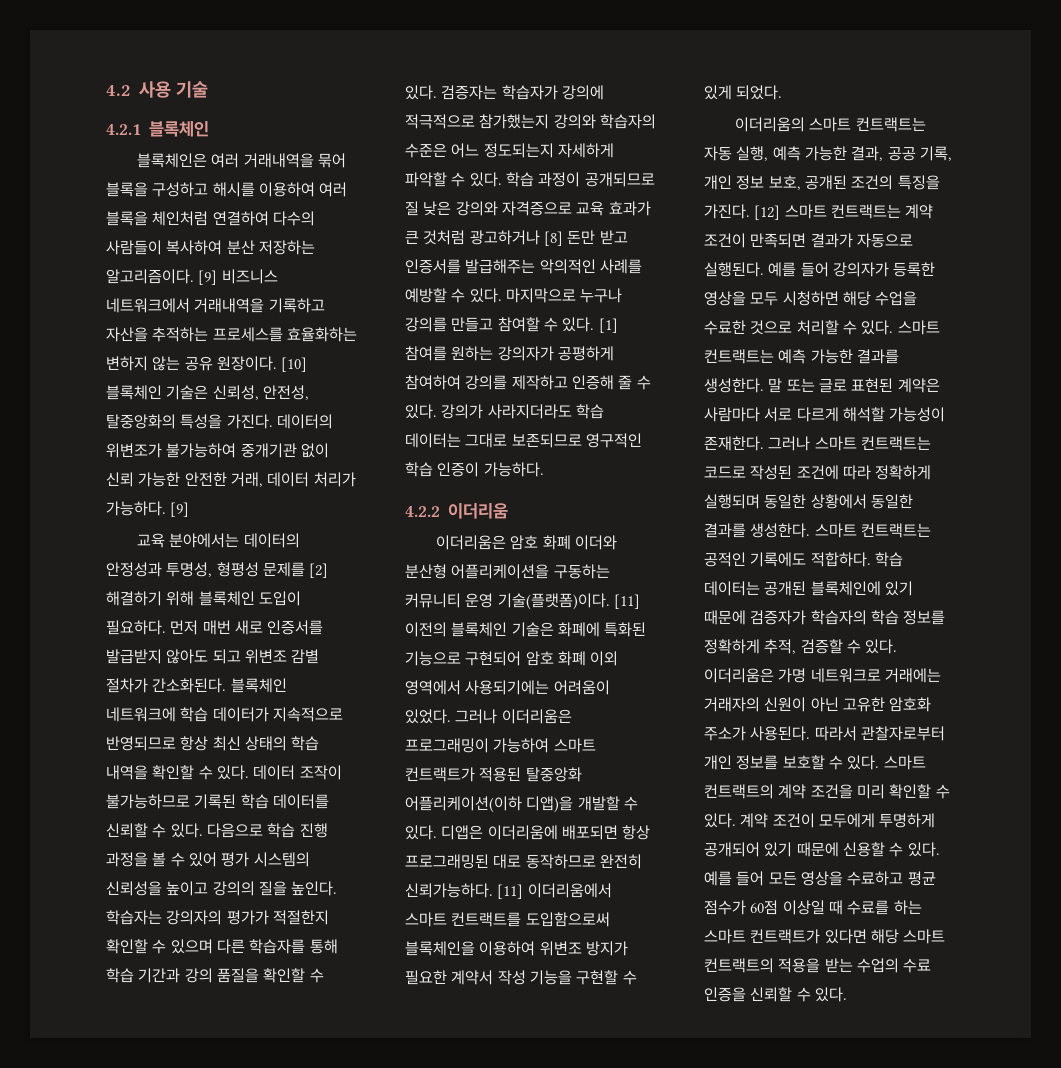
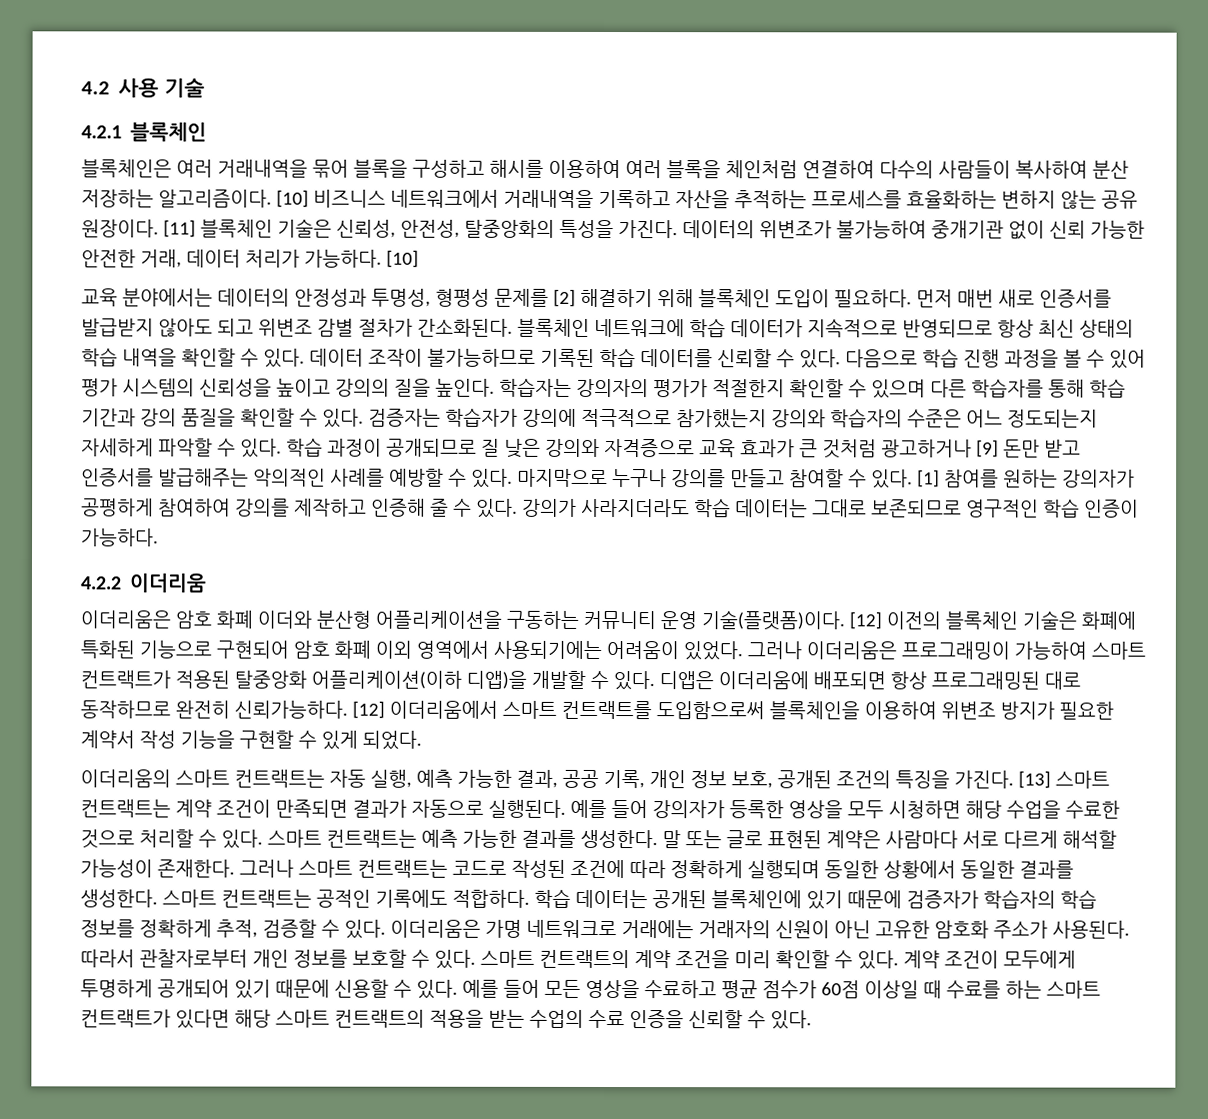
- [9] 비즈니스 네트워크에서 거래내역을 기록하고 자산을 추적하는 프로세스를 효율화하는 변하지 않는 공유 원장이다.
+ [10] 비즈니스 네트워크에서 거래내역을 기록하고 자산을 추적하는 프로세스를 효율화하는 변하지 않는 공유 원장이다.
- [10] 블록체인 기술은 신뢰성, 안전성, 탈중앙화의 특성을 가진다.
+ [11] 블록체인 기술은 신뢰성, 안전성, 탈중앙화의 특성을 가진다.
- 데이터의 위변조가 불가능하여 중개기관 없이 신뢰 가능한 안전한 거래, 데이터 처리가 가능하다. [9]
+ 데이터의 위변조가 불가능하여 중개기관 없이 신뢰 가능한 안전한 거래, 데이터 처리가 가능하다. [10]
- 학습 과정이 공개되므로 질 낮은 강의와 자격증으로 교육 효과가 큰 것처럼 광고하거나 [8] 돈만 받고 인증서를 발급해주는 악의적인 사례를 예방할 수 있다.
+ 학습 과정이 공개되므로 질 낮은 강의와 자격증으로 교육 효과가 큰 것처럼 광고하거나 [9] 돈만 받고 인증서를 발급해주는 악의적인 사례를 예방할 수 있다.
- [11] 이전의 블록체인 기술은 화폐에 특화된 기능으로 구현되어 암호 화폐 이외 영역에서 사용되기에는 어려움이 있었다.
+ [12] 이전의 블록체인 기술은 화폐에 특화된 기능으로 구현되어 암호 화폐 이외 영역에서 사용되기에는 어려움이 있었다.
- [11] 이더리움에서 스마트 컨트랙트를 도입함으로써 블록체인을 이용하여 위변조 방지가 필요한 계약서 작성 기능을 구현할 수 있게 되었다.
+ [12] 이더리움에서 스마트 컨트랙트를 도입함으로써 블록체인을 이용하여 위변조 방지가 필요한 계약서 작성 기능을 구현할 수 있게 되었다.
- [12] 스마트 컨트랙트는 계약 조건이 만족되면 결과가 자동으로 실행된다.
+ [13] 스마트 컨트랙트는 계약 조건이 만족되면 결과가 자동으로 실행된다.

